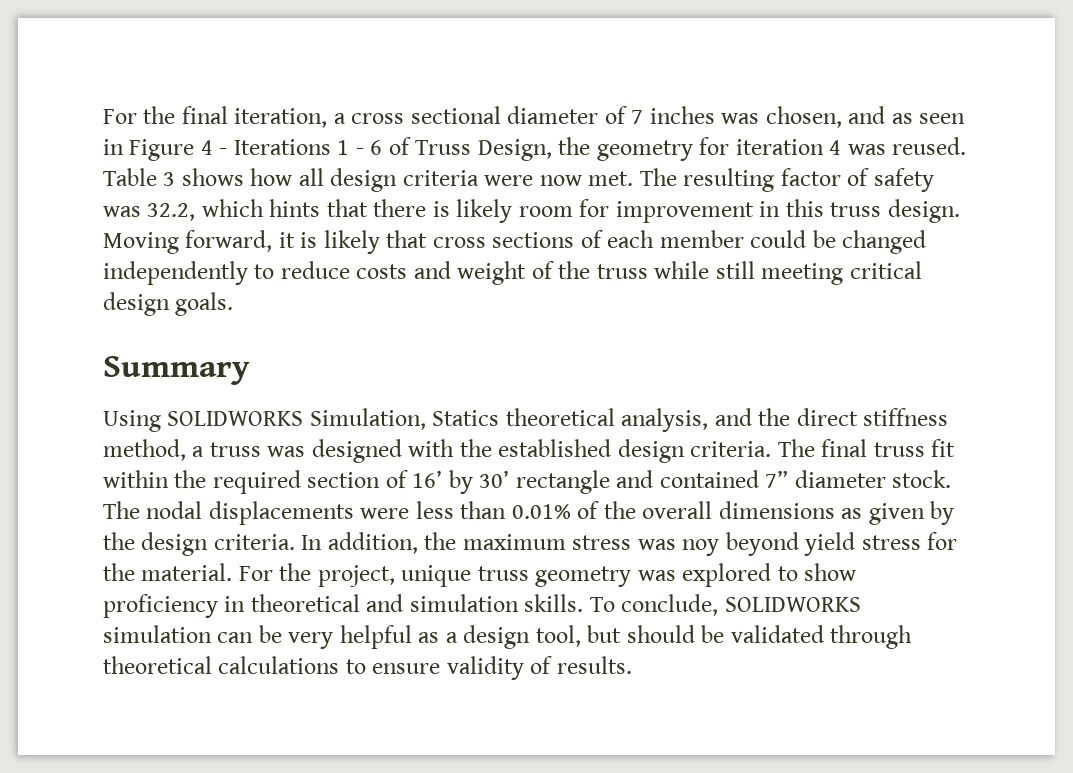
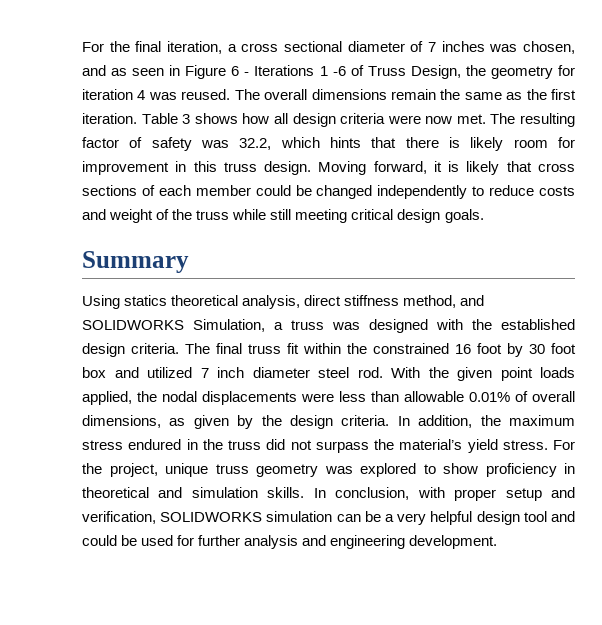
- For the final iteration, a cross sectional diameter of 7 inches was chosen, and as seen in Figure 4 - Iterations 1 - 6 of Truss Design, the geometry for iteration 4 was reused.
+ For the final iteration, a cross sectional diameter of 7 inches was chosen, and as seen in Figure 6 - Iterations 1 -6 of Truss Design, the geometry for iteration 4 was reused.
+ The overall dimensions remain the same as the first iteration.
- Using SOLIDWORKS Simulation, Statics theoretical analysis, and the direct stiffness method, a truss was designed with the established design criteria.
+ Using statics theoretical analysis, direct stiffness method, and SOLIDWORKS Simulation, a truss was designed with the established design criteria.
- The final truss fit within the required section of 16’ by 30’ rectangle and contained 7” diameter stock. The nodal displacements were less than 0.01% of the overall dimensions as given by the design criteria.
+ The final truss fit within the constrained 16 foot by 30 foot box and utilized 7 inch diameter steel rod. With the given point loads applied, the nodal displacements were less than allowable 0.01% of overall dimensions, as given by the design criteria.
- In addition, the maximum stress was noy beyond yield stress for the material.
+ In addition, the maximum stress endured in the truss did not surpass the material’s yield stress.
- To conclude, SOLIDWORKS simulation can be very helpful as a design tool, but should be validated through theoretical calculations to ensure validity of results.
+ In conclusion, with proper setup and verification, SOLIDWORKS simulation can be a very helpful design tool and could be used for further analysis and engineering development.

